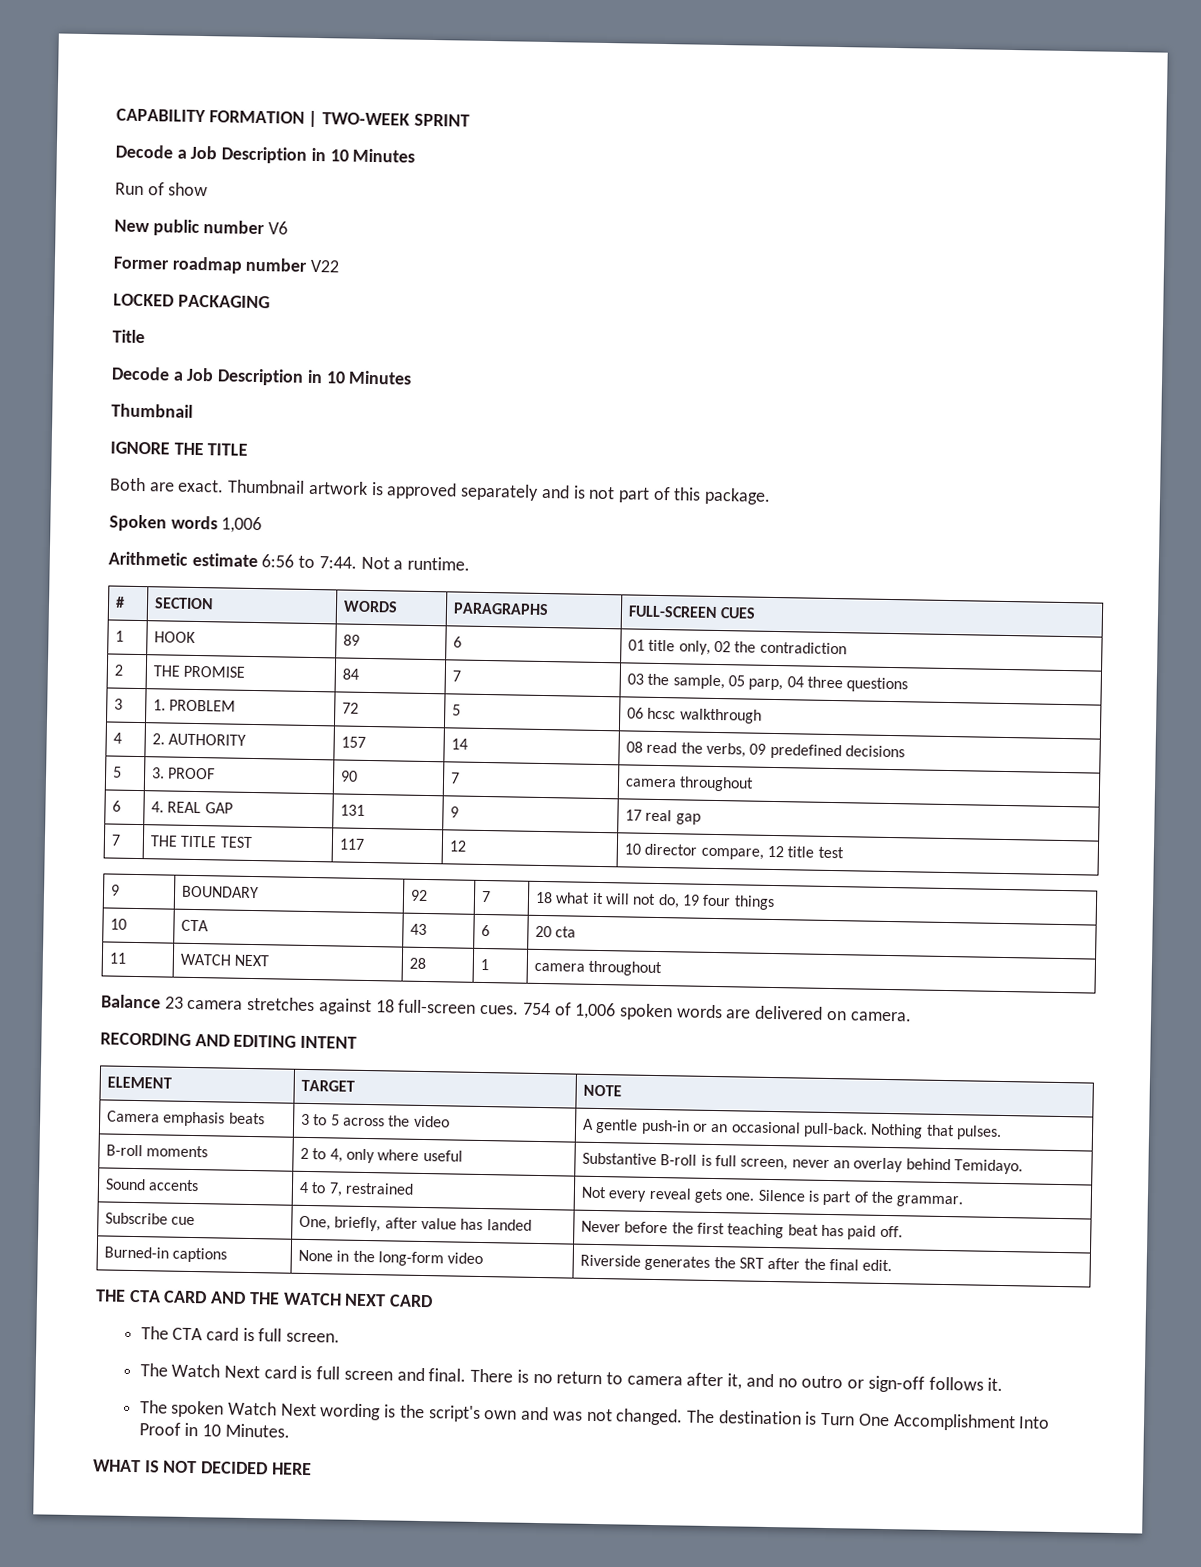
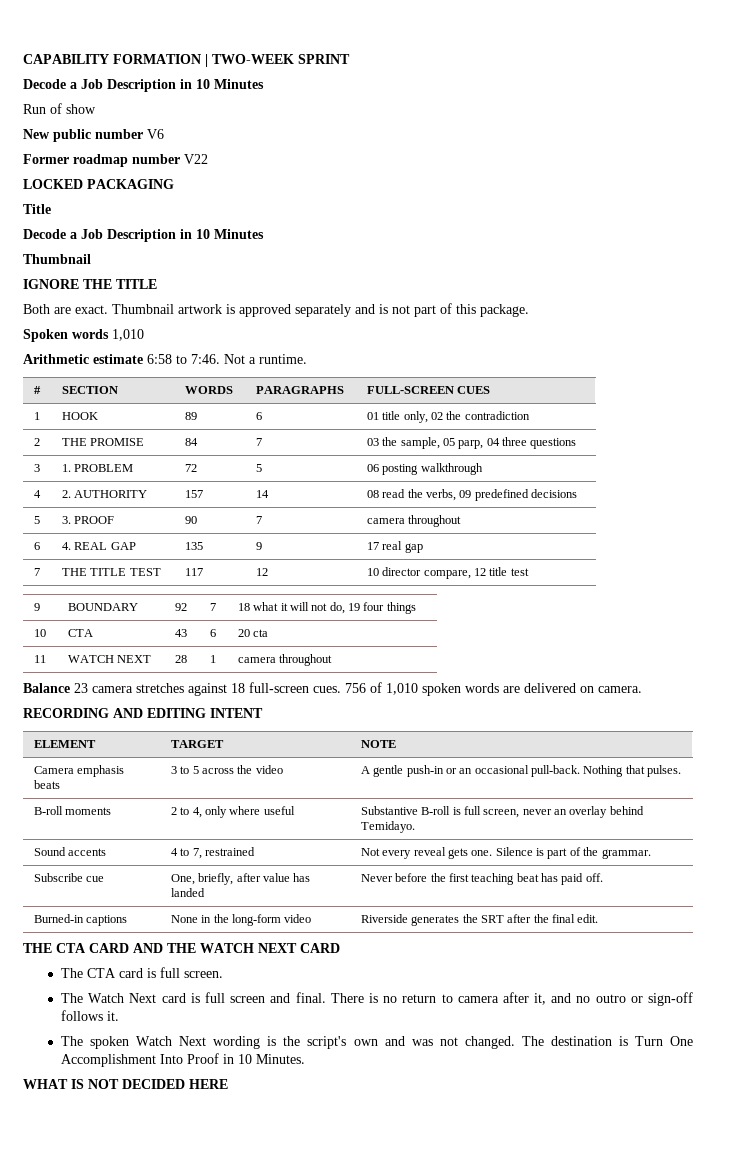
- Spoken words 1,006
+ Spoken words 1,010
- Arithmetic estimate 6:56 to 7:44.
+ Arithmetic estimate 6:58 to 7:46.
- 3 | 1. PROBLEM | 72 | 5 | 06 hcsc walkthrough
+ 3 | 1. PROBLEM | 72 | 5 | 06 posting walkthrough
- 6 | 4. REAL GAP | 131 | 9 | 17 real gap
+ 6 | 4. REAL GAP | 135 | 9 | 17 real gap
- 754 of 1,006 spoken words are delivered on camera.
+ 756 of 1,010 spoken words are delivered on camera.

